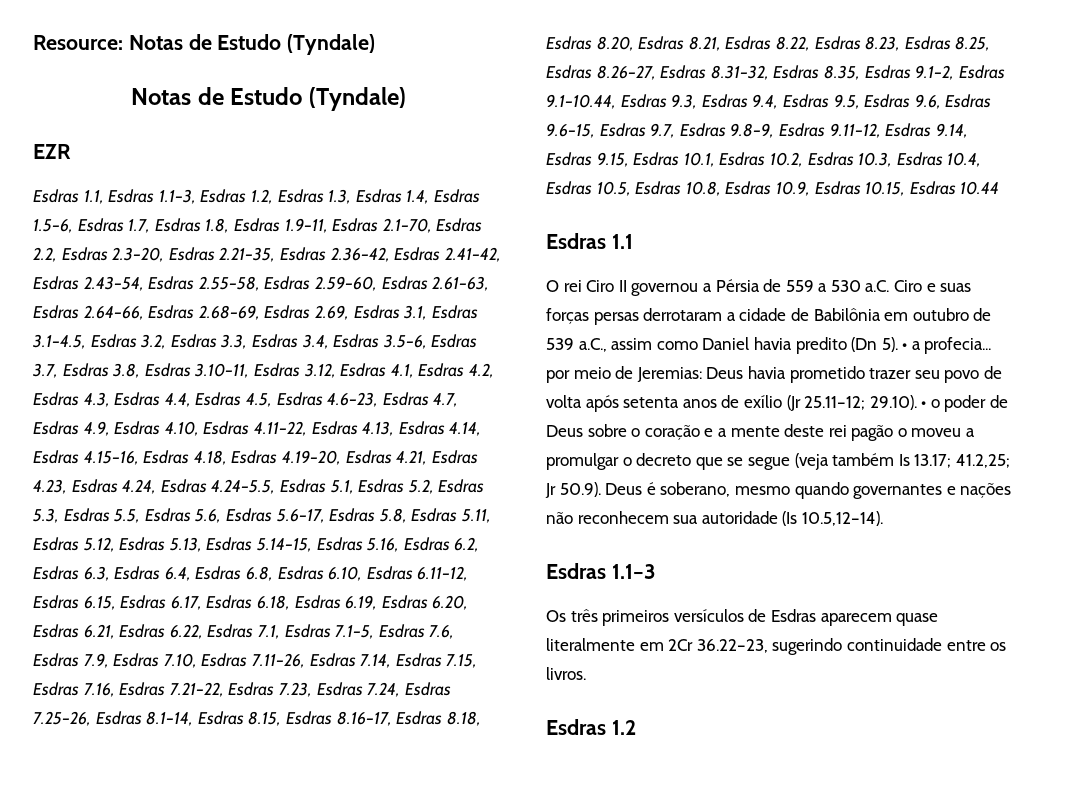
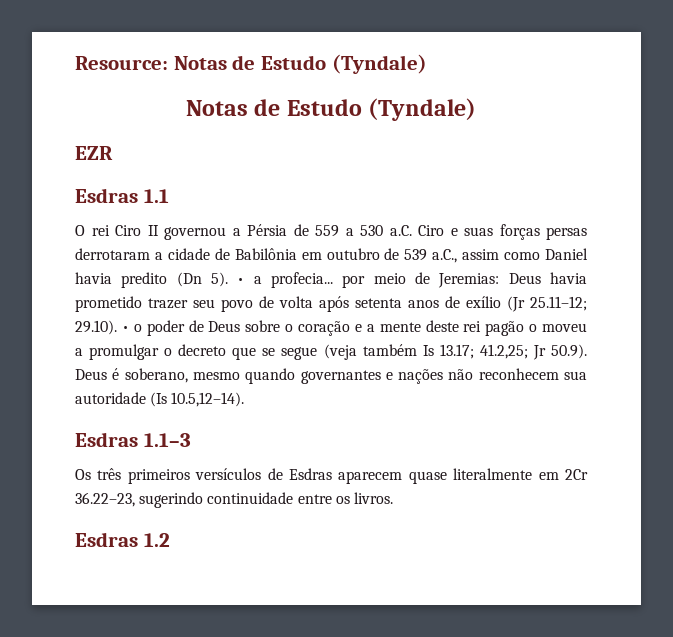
- Esdras 1.1, Esdras 1.1–3, Esdras 1.2, Esdras 1.3, Esdras 1.4, Esdras 1.5–6, Esdras 1.7, Esdras 1.8, Esdras 1.9–11, Esdras 2.1–70, Esdras 2.2, Esdras 2.3–20, Esdras 2.21–35, Esdras 2.36–42, Esdras 2.41–42, Esdras 2.43–54, Esdras 2.55–58, Esdras 2.59–60, Esdras 2.61–63, Esdras 2.64–66, Esdras 2.68–69, Esdras 2.69, Esdras 3.1, Esdras 3.1–4.5, Esdras 3.2, Esdras 3.3, Esdras 3.4, Esdras 3.5–6, Esdras 3.7, Esdras 3.8, Esdras 3.10–11, Esdras 3.12, Esdras 4.1, Esdras 4.2, Esdras 4.3, Esdras 4.4, Esdras 4.5, Esdras 4.6–23, Esdras 4.7, Esdras 4.9, Esdras 4.10, Esdras 4.11–22, Esdras 4.13, Esdras 4.14, Esdras 4.15–16, Esdras 4.18, Esdras 4.19–20, Esdras 4.21, Esdras 4.23, Esdras 4.24, Esdras 4.24–5.5, Esdras 5.1, Esdras 5.2, Esdras 5.3, Esdras 5.5, Esdras 5.6, Esdras 5.6–17, Esdras 5.8, Esdras 5.11, Esdras 5.12, Esdras 5.13, Esdras 5.14–15, Esdras 5.16, Esdras 6.2, Esdras 6.3, Esdras 6.4, Esdras 6.8, Esdras 6.10, Esdras 6.11–12, Esdras 6.15, Esdras 6.17, Esdras 6.18, Esdras 6.19, Esdras 6.20, Esdras 6.21, Esdras 6.22, Esdras 7.1, Esdras 7.1–5, Esdras 7.6, Esdras 7.9, Esdras 7.10, Esdras 7.11–26, Esdras 7.14, Esdras 7.15, Esdras 7.16, Esdras 7.21–22, Esdras 7.23, Esdras 7.24, Esdras 7.25–26, Esdras 8.1–14, Esdras 8.15, Esdras 8.16–17, Esdras 8.18, Esdras 8.20, Esdras 8.21, Esdras 8.22, Esdras 8.23, Esdras 8.25, Esdras 8.26–27, Esdras 8.31–32, Esdras 8.35, Esdras 9.1–2, Esdras 9.1–10.44, Esdras 9.3, Esdras 9.4, Esdras 9.5, Esdras 9.6, Esdras 9.6–15, Esdras 9.7, Esdras 9.8–9, Esdras 9.11–12, Esdras 9.14, Esdras 9.15, Esdras 10.1, Esdras 10.2, Esdras 10.3, Esdras 10.4, Esdras 10.5, Esdras 10.8, Esdras 10.9, Esdras 10.15, Esdras 10.44

